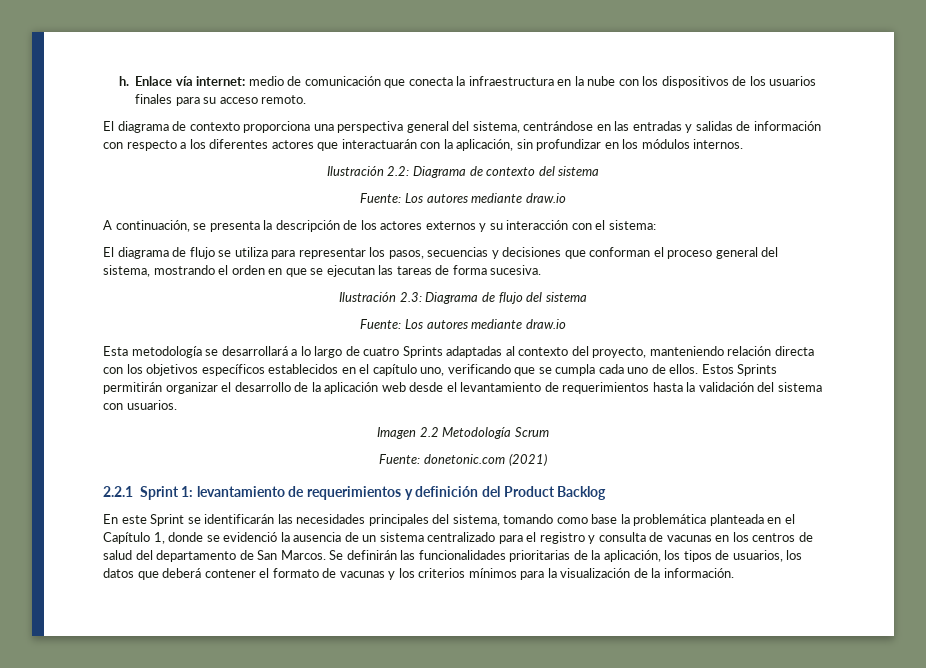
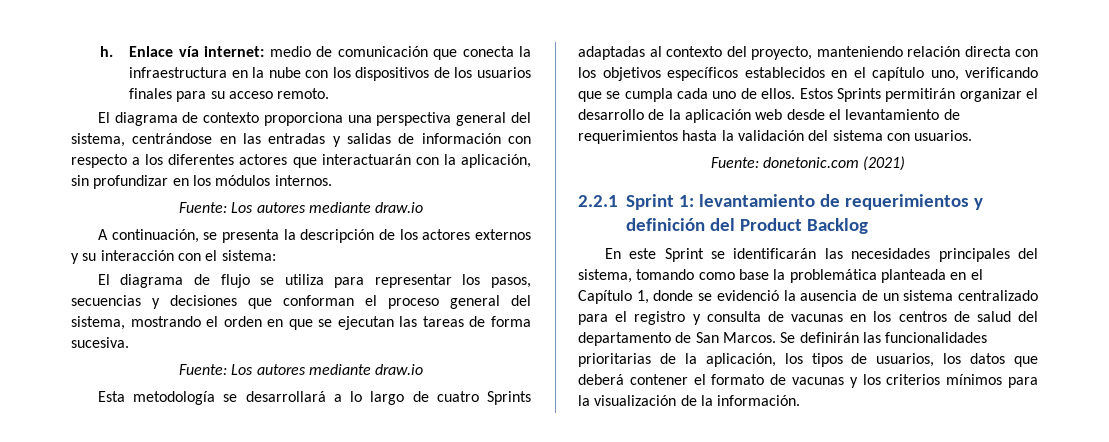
- Ilustración 2.2: Diagrama de contexto del sistema
- Ilustración 2.3: Diagrama de flujo del sistema
- Imagen 2.2 Metodología Scrum

